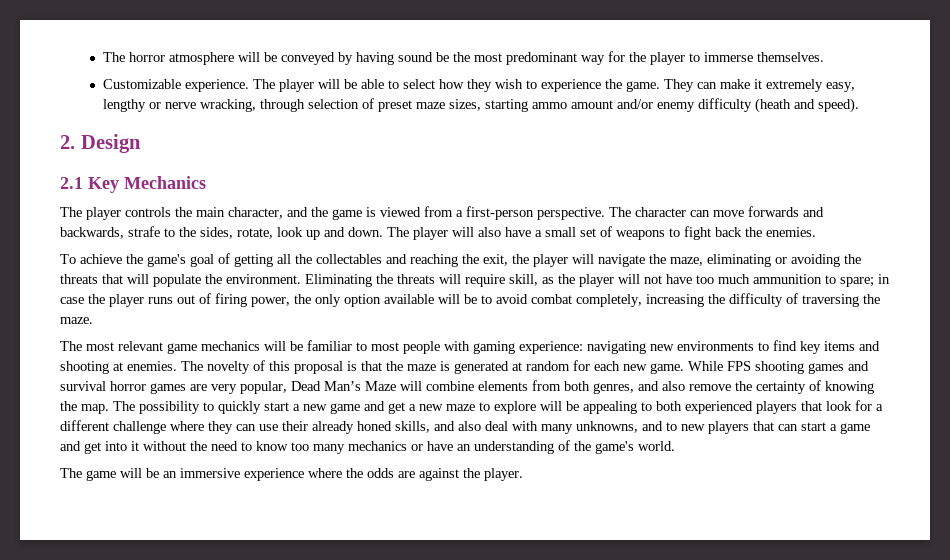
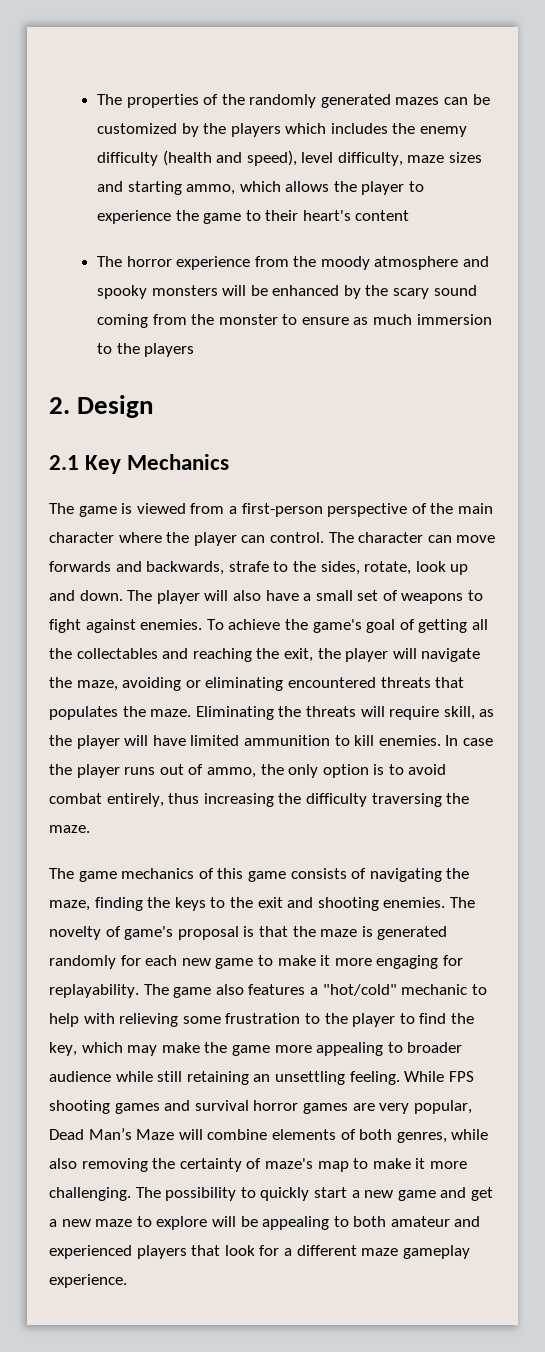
- The horror atmosphere will be conveyed by having sound be the most predominant way for the player to immerse themselves.
- Customizable experience. The player will be able to select how they wish to experience the game. They can make it extremely easy, lengthy or nerve wracking, through selection of preset maze sizes, starting ammo amount and/or enemy difficulty (heath and speed).
+ The properties of the randomly generated mazes can be customized by the players which includes the enemy difficulty (health and speed), level difficulty, maze sizes and starting ammo, which allows the player to experience the game to their heart's content
+ The horror experience from the moody atmosphere and spooky monsters will be enhanced by the scary sound coming from the monster to ensure as much immersion to the players
- The player controls the main character, and the game is viewed from a first-person perspective.
+ The game is viewed from a first-person perspective of the main character where the player can control.
- The player will also have a small set of weapons to fight back the enemies.
- To achieve the game's goal of getting all the collectables and reaching the exit, the player will navigate the maze, eliminating or avoiding the threats that will populate the environment.
+ The player will also have a small set of weapons to fight against enemies. To achieve the game's goal of getting all the collectables and reaching the exit, the player will navigate the maze, avoiding or eliminating encountered threats that populates the maze.
- Eliminating the threats will require skill, as the player will not have too much ammunition to spare; in case the player runs out of firing power, the only option available will be to avoid combat completely, increasing the difficulty of traversing the maze.
+ Eliminating the threats will require skill, as the player will have limited ammunition to kill enemies. In case the player runs out of ammo, the only option is to avoid combat entirely, thus increasing the difficulty traversing the maze.
- The most relevant game mechanics will be familiar to most people with gaming experience: navigating new environments to find key items and shooting at enemies.
+ The game mechanics of this game consists of navigating the maze, finding the keys to the exit and shooting enemies.
- The novelty of this proposal is that the maze is generated at random for each new game.
+ The novelty of game's proposal is that the maze is generated randomly for each new game to make it more engaging for replayability. The game also features a "hot/cold" mechanic to help with relieving some frustration to the player to find the key, which may make the game more appealing to broader audience while still retaining an unsettling feeling.
- While FPS shooting games and survival horror games are very popular, Dead Man’s Maze will combine elements from both genres, and also remove the certainty of knowing the map.
+ While FPS shooting games and survival horror games are very popular, Dead Man’s Maze will combine elements of both genres, while also removing the certainty of maze's map to make it more challenging.
- The possibility to quickly start a new game and get a new maze to explore will be appealing to both experienced players that look for a different challenge where they can use their already honed skills, and also deal with many unknowns, and to new players that can start a game and get into it without the need to know too many mechanics or have an understanding of the game's world.
- The game will be an immersive experience where the odds are against the player.
+ The possibility to quickly start a new game and get a new maze to explore will be appealing to both amateur and experienced players that look for a different maze gameplay experience.

